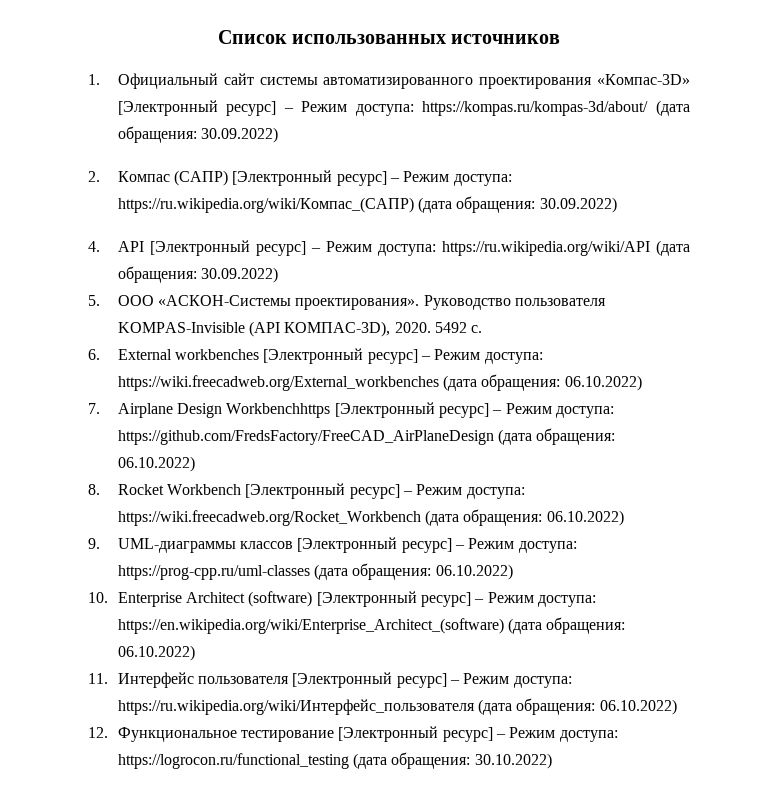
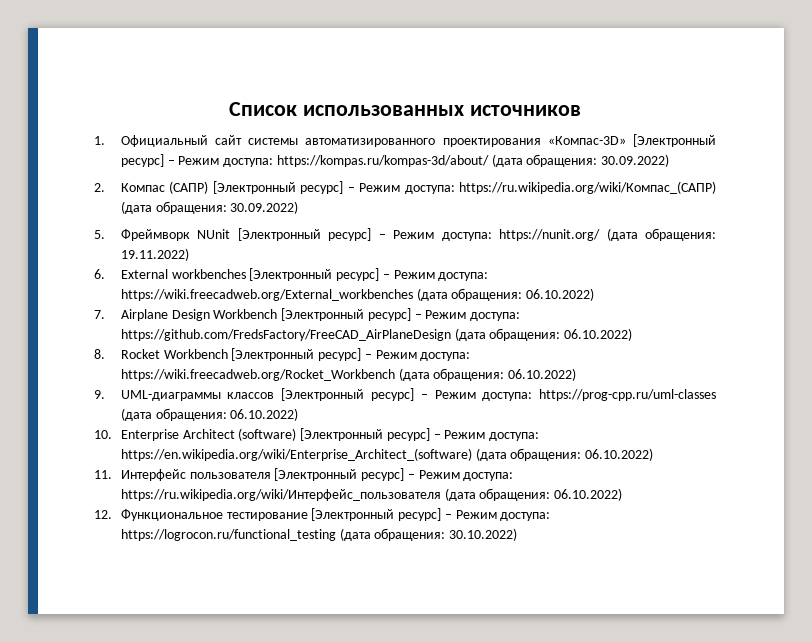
- 4. API [Электронный ресурс] – Режим доступа: https://ru.wikipedia.org/wiki/API (дата обращения: 30.09.2022)
- 5. ООО «АСКОН-Системы проектирования». Руководство пользователя KOMPAS-Invisible (API КОМПАС-3D), 2020. 5492 с.
+ 5. Фреймворк NUnit [Электронный ресурс] – Режим доступа: https://nunit.org/ (дата обращения: 19.11.2022)
- 7. Airplane Design Workbenchhttps [Электронный ресурс] – Режим доступа: https://github.com/FredsFactory/FreeCAD_AirPlaneDesign (дата обращения: 06.10.2022)
+ 7. Airplane Design Workbench [Электронный ресурс] – Режим доступа: https://github.com/FredsFactory/FreeCAD_AirPlaneDesign (дата обращения: 06.10.2022)

